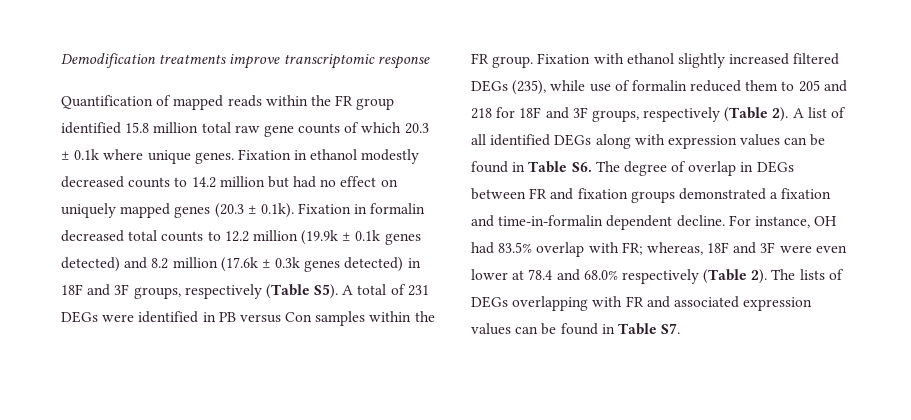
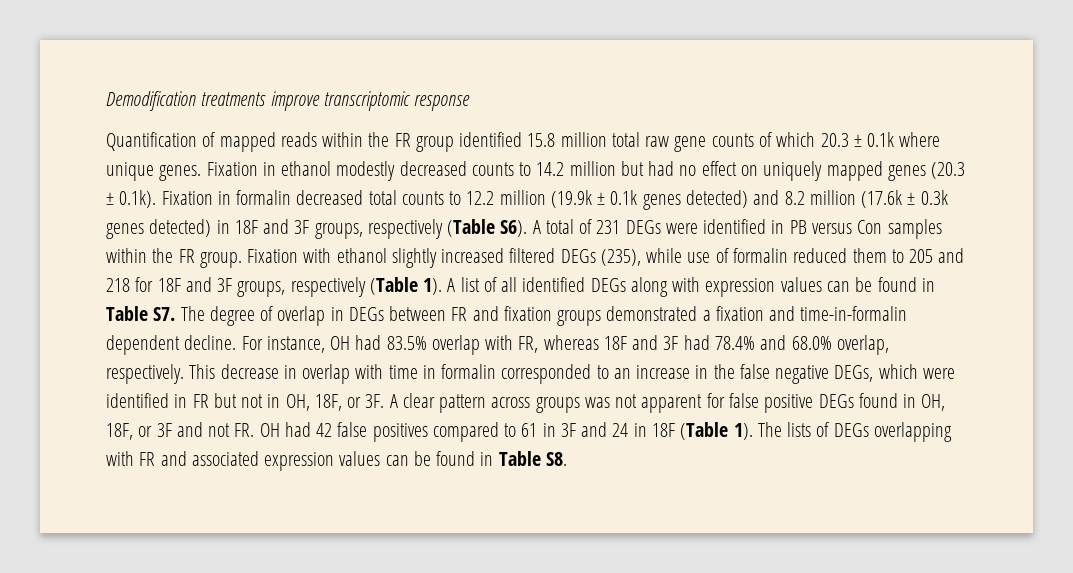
- Fixation in ethanol modestly decreased counts to 14.2 million but had no effect on uniquely mapped genes (20.3 ± 0.1k). Fixation in formalin decreased total counts to 12.2 million (19.9k ± 0.1k genes detected) and 8.2 million (17.6k ± 0.3k genes detected) in 18F and 3F groups, respectively (Table S5). A total of 231 DEGs were identified in PB versus Con samples within the FR group.
+ Fixation in ethanol modestly decreased counts to 14.2 million but had no effect on uniquely mapped genes (20.3 ± 0.1k). Fixation in formalin decreased total counts to 12.2 million (19.9k ± 0.1k genes detected) and 8.2 million (17.6k ± 0.3k genes detected) in 18F and 3F groups, respectively (Table S6). A total of 231 DEGs were identified in PB versus Con samples within the FR group.
- Fixation with ethanol slightly increased filtered DEGs (235), while use of formalin reduced them to 205 and 218 for 18F and 3F groups, respectively (Table 2).
+ Fixation with ethanol slightly increased filtered DEGs (235), while use of formalin reduced them to 205 and 218 for 18F and 3F groups, respectively (Table 1).
- A list of all identified DEGs along with expression values can be found in Table S6. The degree of overlap in DEGs between FR and fixation groups demonstrated a fixation and time-in-formalin dependent decline.
+ A list of all identified DEGs along with expression values can be found in Table S7. The degree of overlap in DEGs between FR and fixation groups demonstrated a fixation and time-in-formalin dependent decline.
- For instance, OH had 83.5% overlap with FR; whereas, 18F and 3F were even lower at 78.4 and 68.0% respectively (Table 2).
+ For instance, OH had 83.5% overlap with FR, whereas 18F and 3F had 78.4% and 68.0% overlap, respectively. This decrease in overlap with time in formalin corresponded to an increase in the false negative DEGs, which were identified in FR but not in OH, 18F, or 3F. A clear pattern across groups was not apparent for false positive DEGs found in OH, 18F, or 3F and not FR. OH had 42 false positives compared to 61 in 3F and 24 in 18F (Table 1).
- The lists of DEGs overlapping with FR and associated expression values can be found in Table S7.
+ The lists of DEGs overlapping with FR and associated expression values can be found in Table S8.

